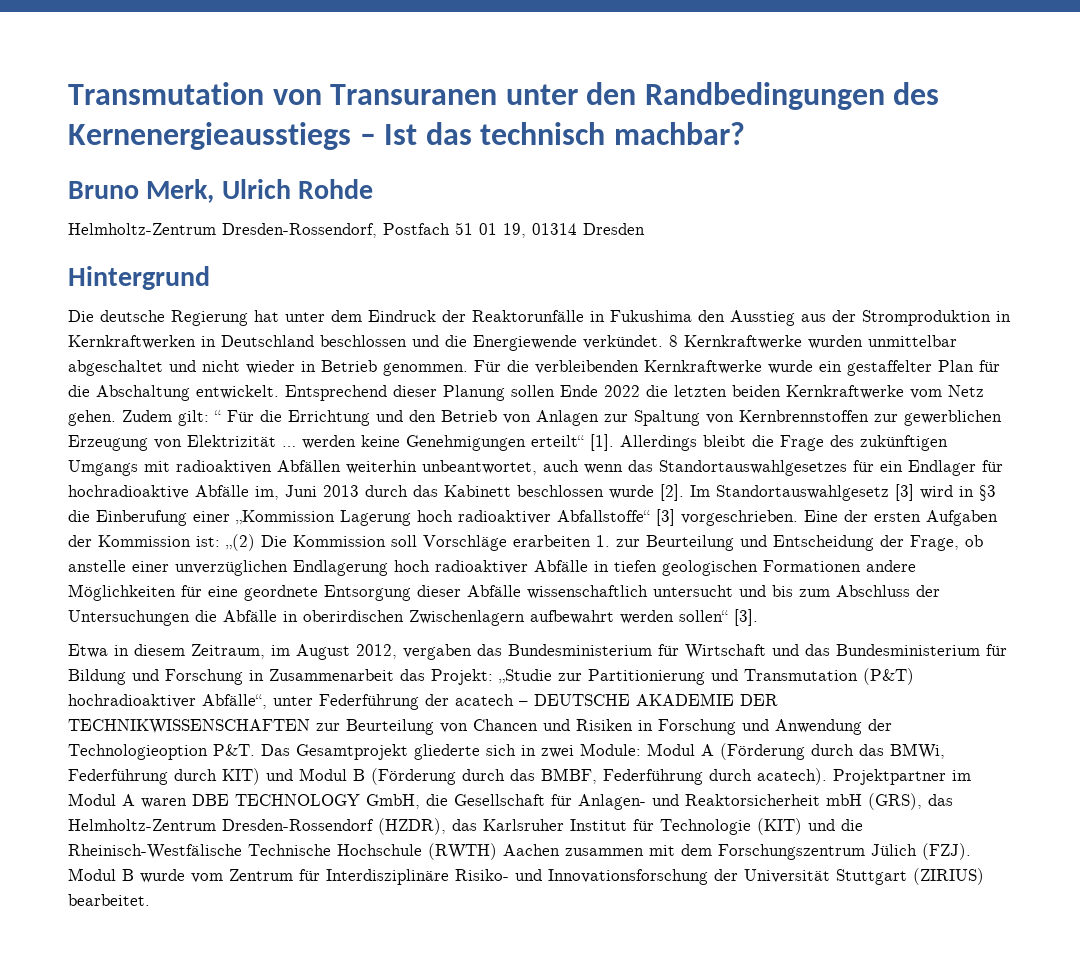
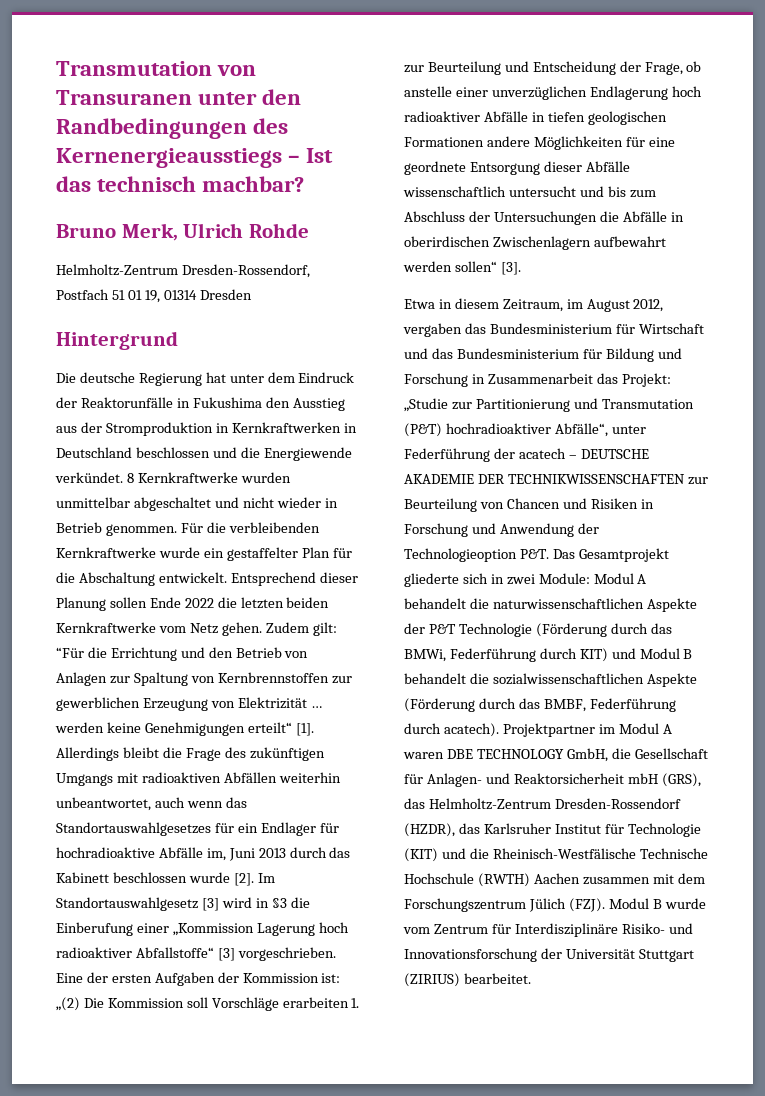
- Zudem gilt: “ Für die Errichtung und den Betrieb von Anlagen zur Spaltung von Kernbrennstoffen zur gewerblichen Erzeugung von Elektrizität … werden keine Genehmigungen erteilt“ [1].
+ Zudem gilt: “Für die Errichtung und den Betrieb von Anlagen zur Spaltung von Kernbrennstoffen zur gewerblichen Erzeugung von Elektrizität … werden keine Genehmigungen erteilt“ [1].
- Modul A (Förderung durch das BMWi, Federführung durch KIT) und Modul B (Förderung durch das BMBF, Federführung durch acatech).
+ Modul A behandelt die naturwissenschaftlichen Aspekte der P&T Technologie (Förderung durch das BMWi, Federführung durch KIT) und Modul B behandelt die sozialwissenschaftlichen Aspekte (Förderung durch das BMBF, Federführung durch acatech).

